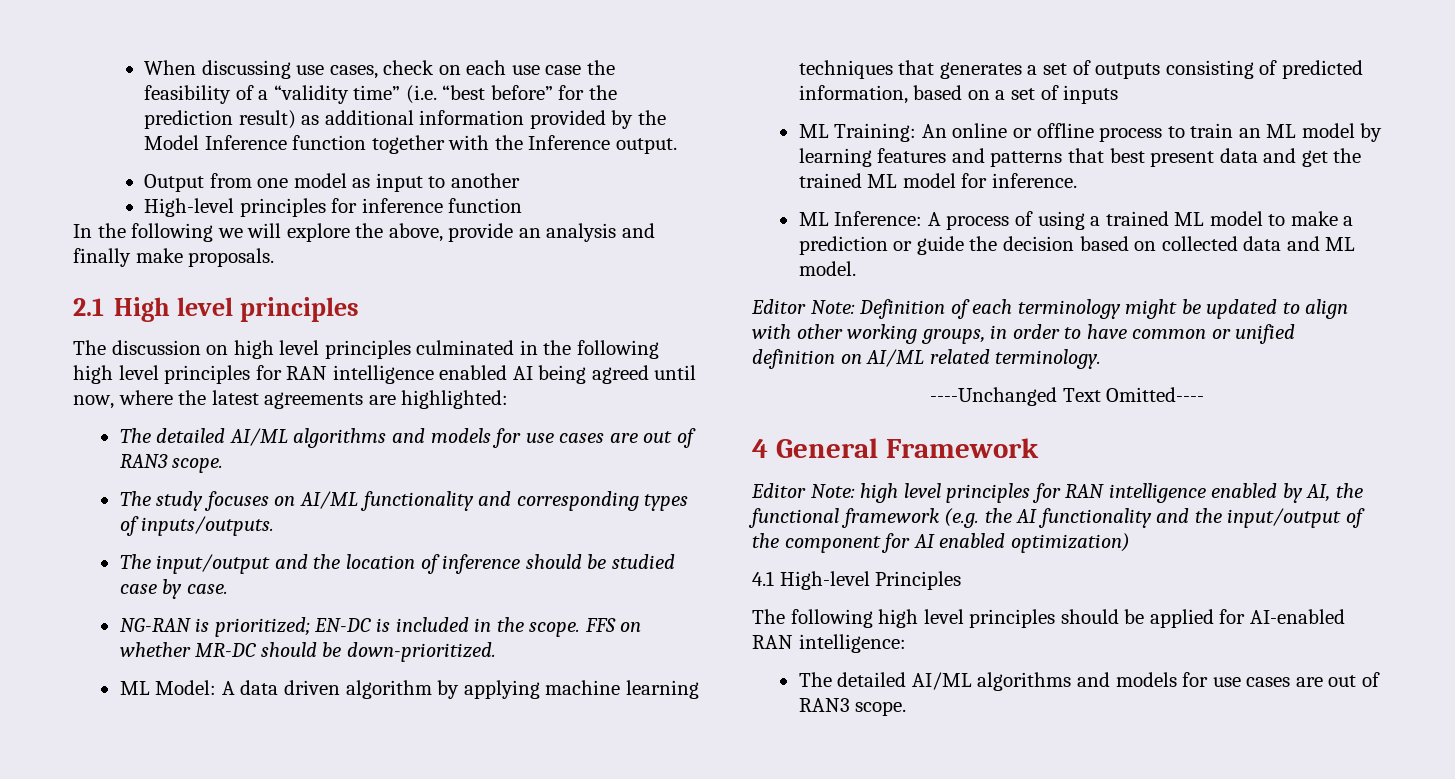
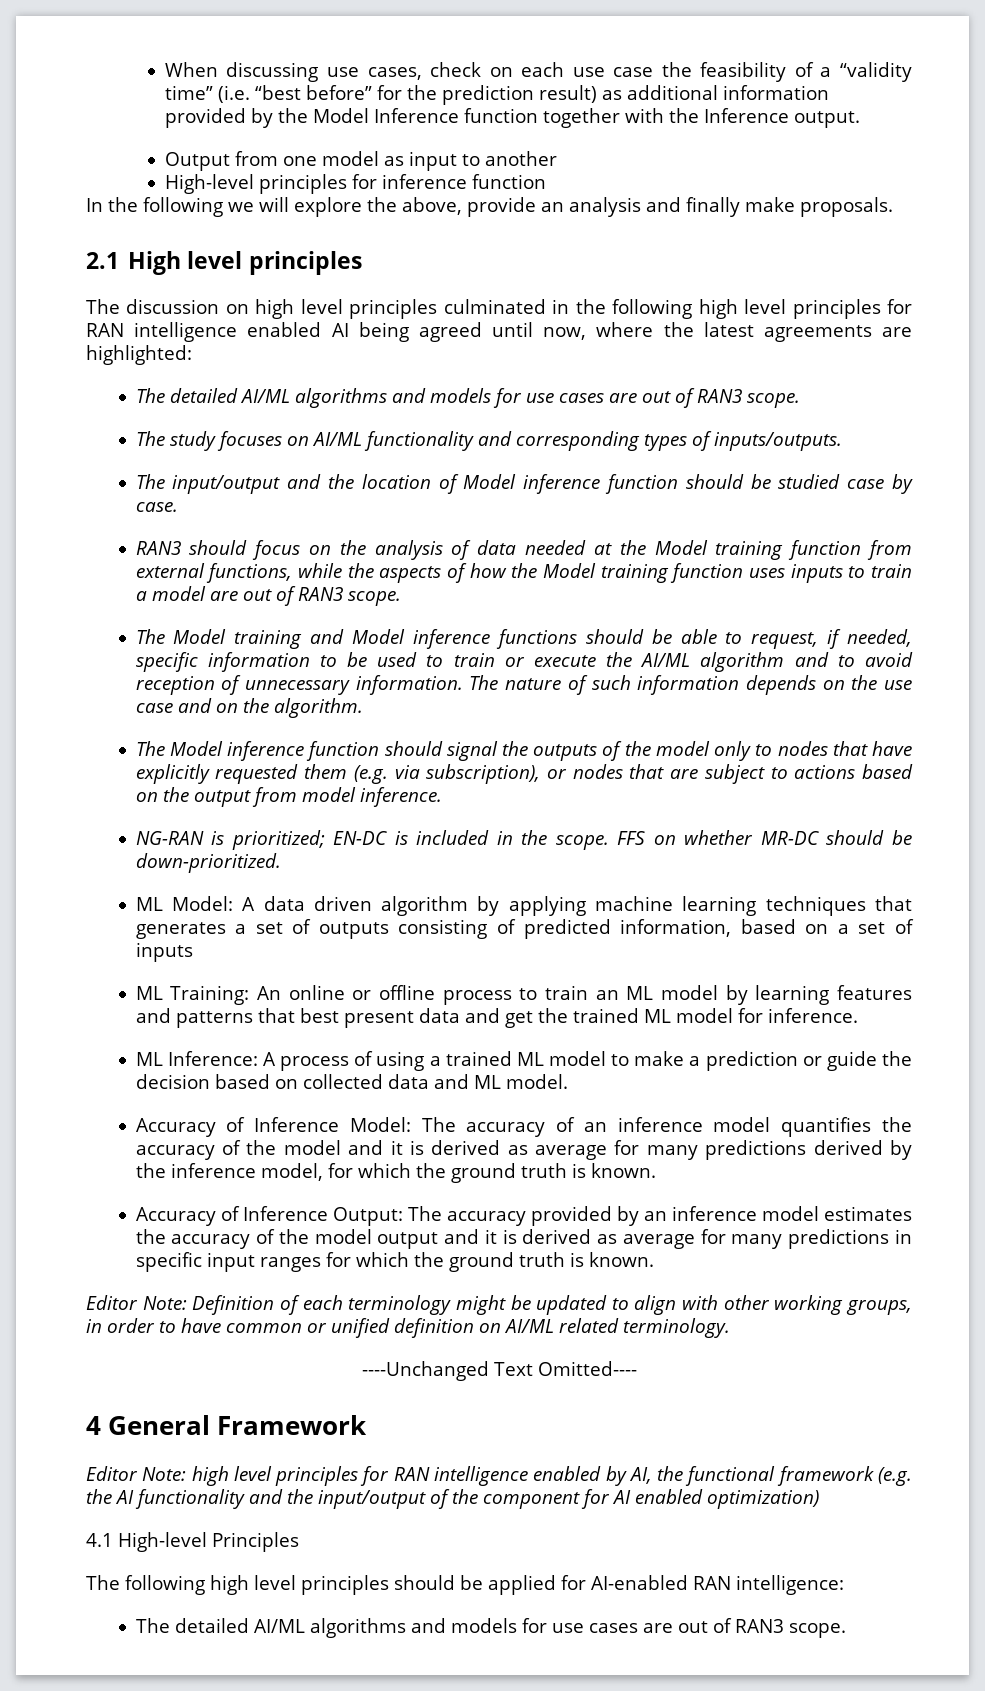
- The input/output and the location of inference should be studied case by case.
+ The input/output and the location of Model inference function should be studied case by case.
+ RAN3 should focus on the analysis of data needed at the Model training function from external functions, while the aspects of how the Model training function uses inputs to train a model are out of RAN3 scope.
+ The Model training and Model inference functions should be able to request, if needed, specific information to be used to train or execute the AI/ML algorithm and to avoid reception of unnecessary information. The nature of such information depends on the use case and on the algorithm.
+ The Model inference function should signal the outputs of the model only to nodes that have explicitly requested them (e.g. via subscription), or nodes that are subject to actions based on the output from model inference.
+ Accuracy of Inference Model: The accuracy of an inference model quantifies the accuracy of the model and it is derived as average for many predictions derived by the inference model, for which the ground truth is known.
+ Accuracy of Inference Output: The accuracy provided by an inference model estimates the accuracy of the model output and it is derived as average for many predictions in specific input ranges for which the ground truth is known.

